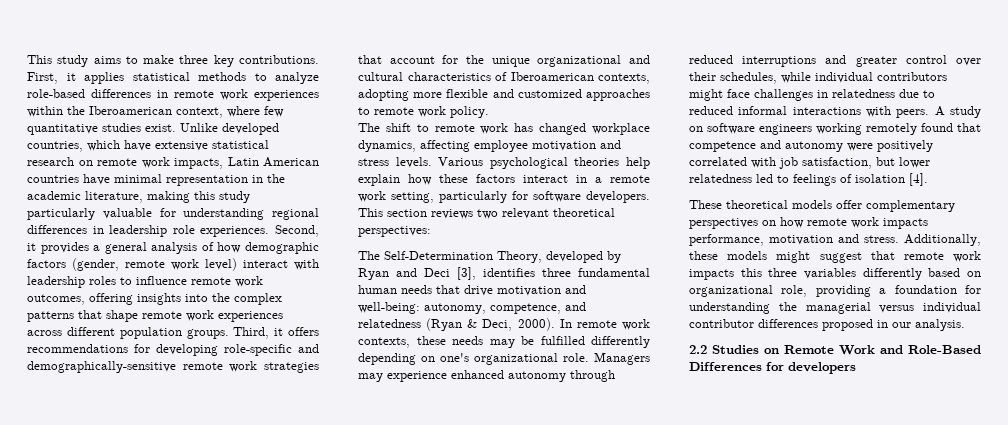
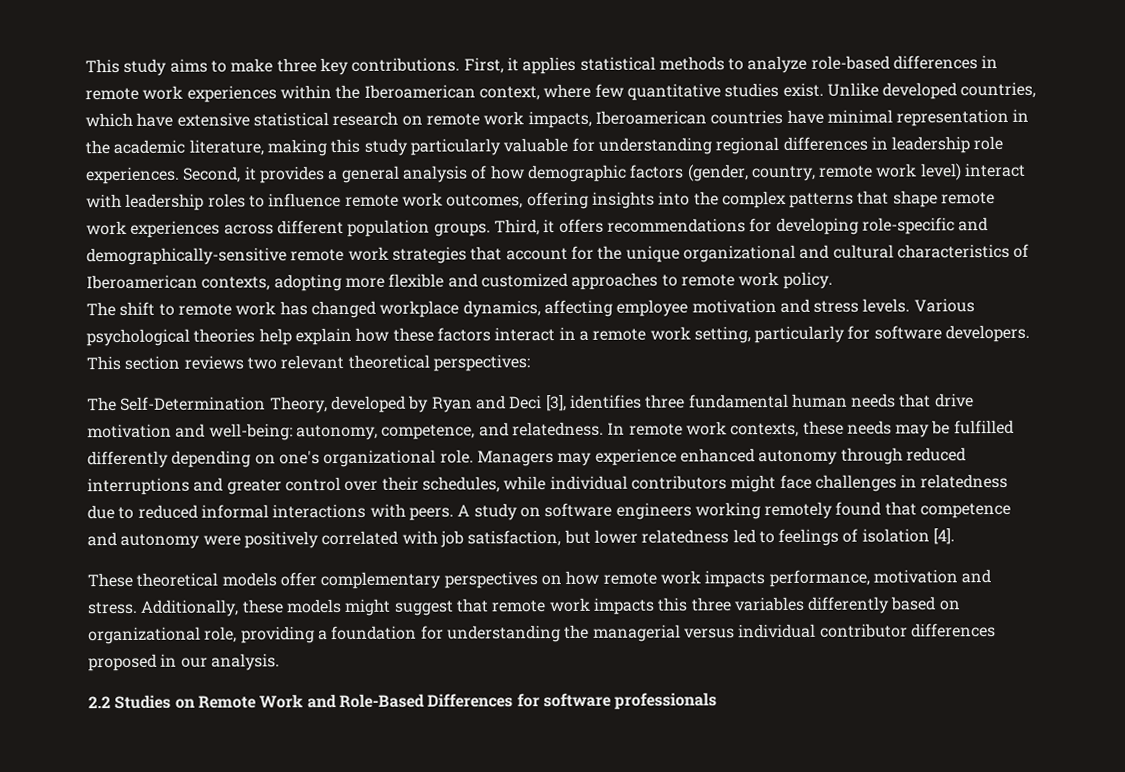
- Unlike developed countries, which have extensive statistical research on remote work impacts, Latin American countries have minimal representation in the academic literature, making this study particularly valuable for understanding regional differences in leadership role experiences.
+ Unlike developed countries, which have extensive statistical research on remote work impacts, Iberoamerican countries have minimal representation in the academic literature, making this study particularly valuable for understanding regional differences in leadership role experiences.
- Second, it provides a general analysis of how demographic factors (gender, remote work level) interact with leadership roles to influence remote work outcomes, offering insights into the complex patterns that shape remote work experiences across different population groups.
+ Second, it provides a general analysis of how demographic factors (gender, country, remote work level) interact with leadership roles to influence remote work outcomes, offering insights into the complex patterns that shape remote work experiences across different population groups.
- The Self-Determination Theory, developed by Ryan and Deci [3], identifies three fundamental human needs that drive motivation and well-being: autonomy, competence, and relatedness (Ryan & Deci, 2000).
+ The Self-Determination Theory, developed by Ryan and Deci [3], identifies three fundamental human needs that drive motivation and well-being: autonomy, competence, and relatedness.
- 2.2 Studies on Remote Work and Role-Based Differences for developers
+ 2.2 Studies on Remote Work and Role-Based Differences for software professionals

